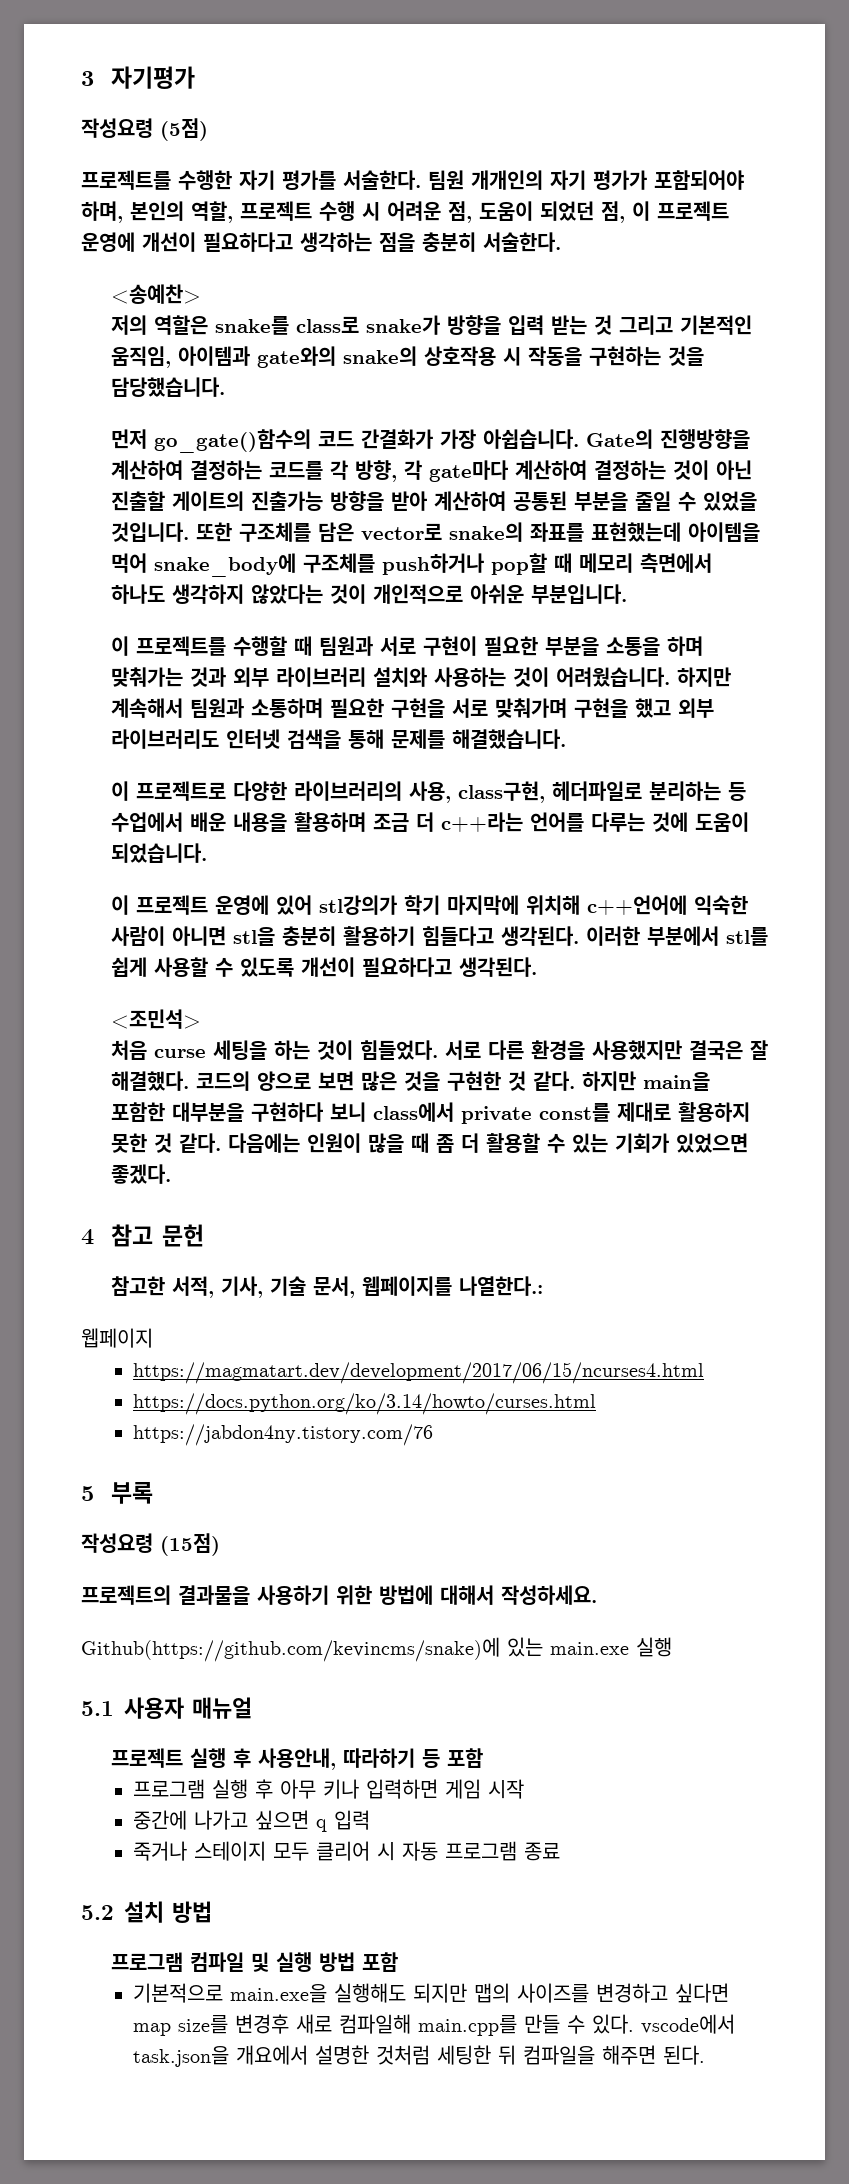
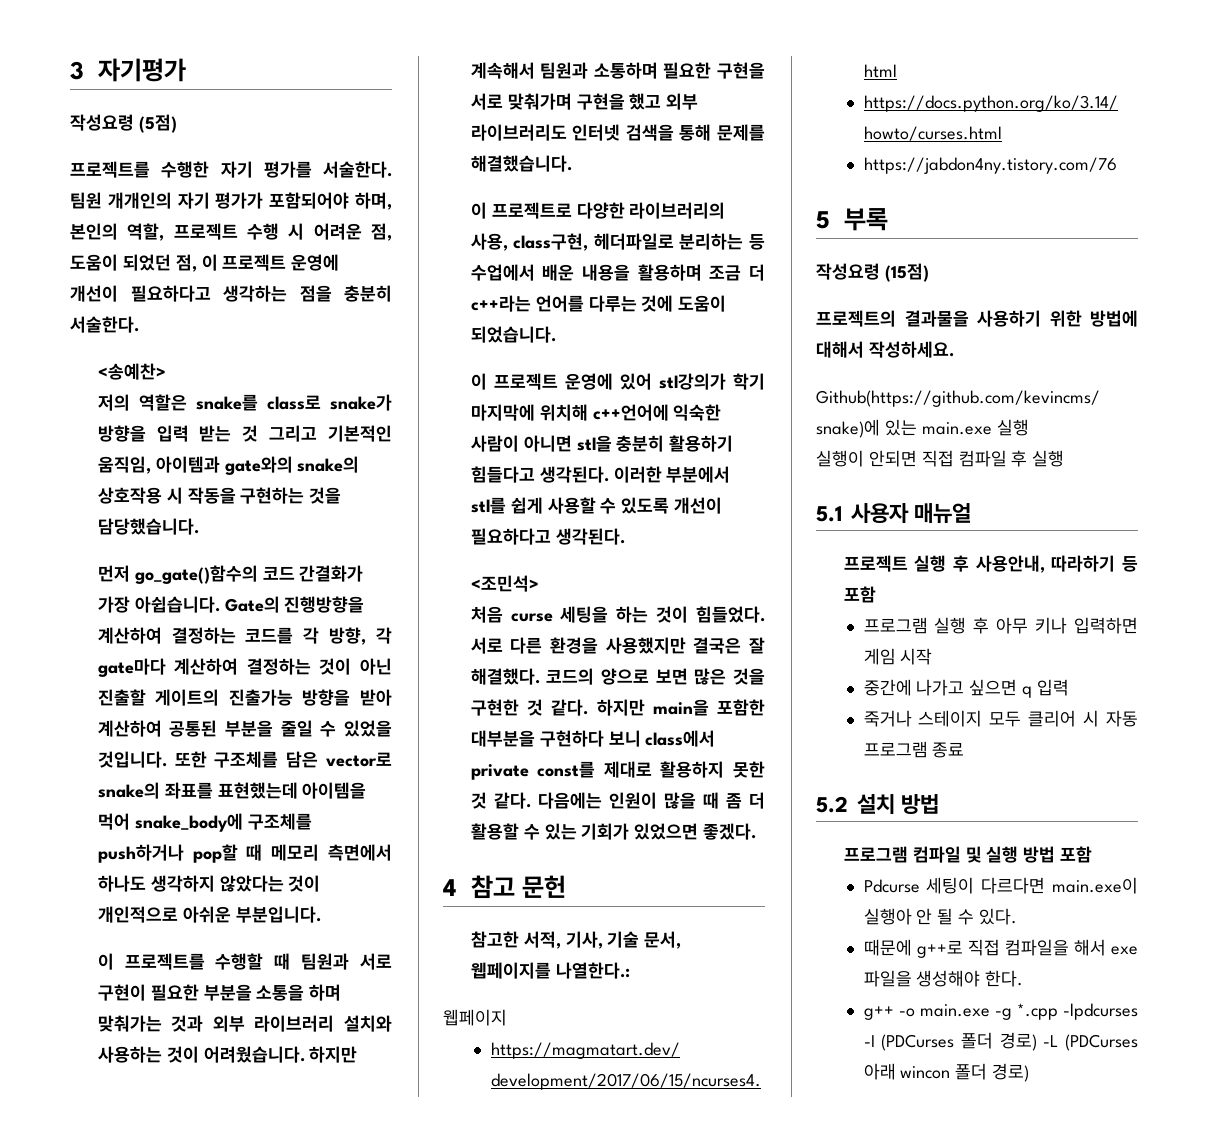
+ 실행이 안되면 직접 컴파일 후 실행
- 기본적으로 main.exe을 실행해도 되지만 맵의 사이즈를 변경하고 싶다면 map size를 변경후 새로 컴파일해 main.cpp를 만들 수 있다. vscode에서 task.json을 개요에서 설명한 것처럼 세팅한 뒤 컴파일을 해주면 된다.
+ Pdcurse 세팅이 다르다면 main.exe이 실행아 안 될 수 있다.
+ 때문에 g++로 직접 컴파일을 해서 exe 파일을 생성해야 한다.
+ g++ -o main.exe -g *.cpp -lpdcurses -I (PDCurses 폴더 경로) -L (PDCurses 아래 wincon 폴더 경로)

